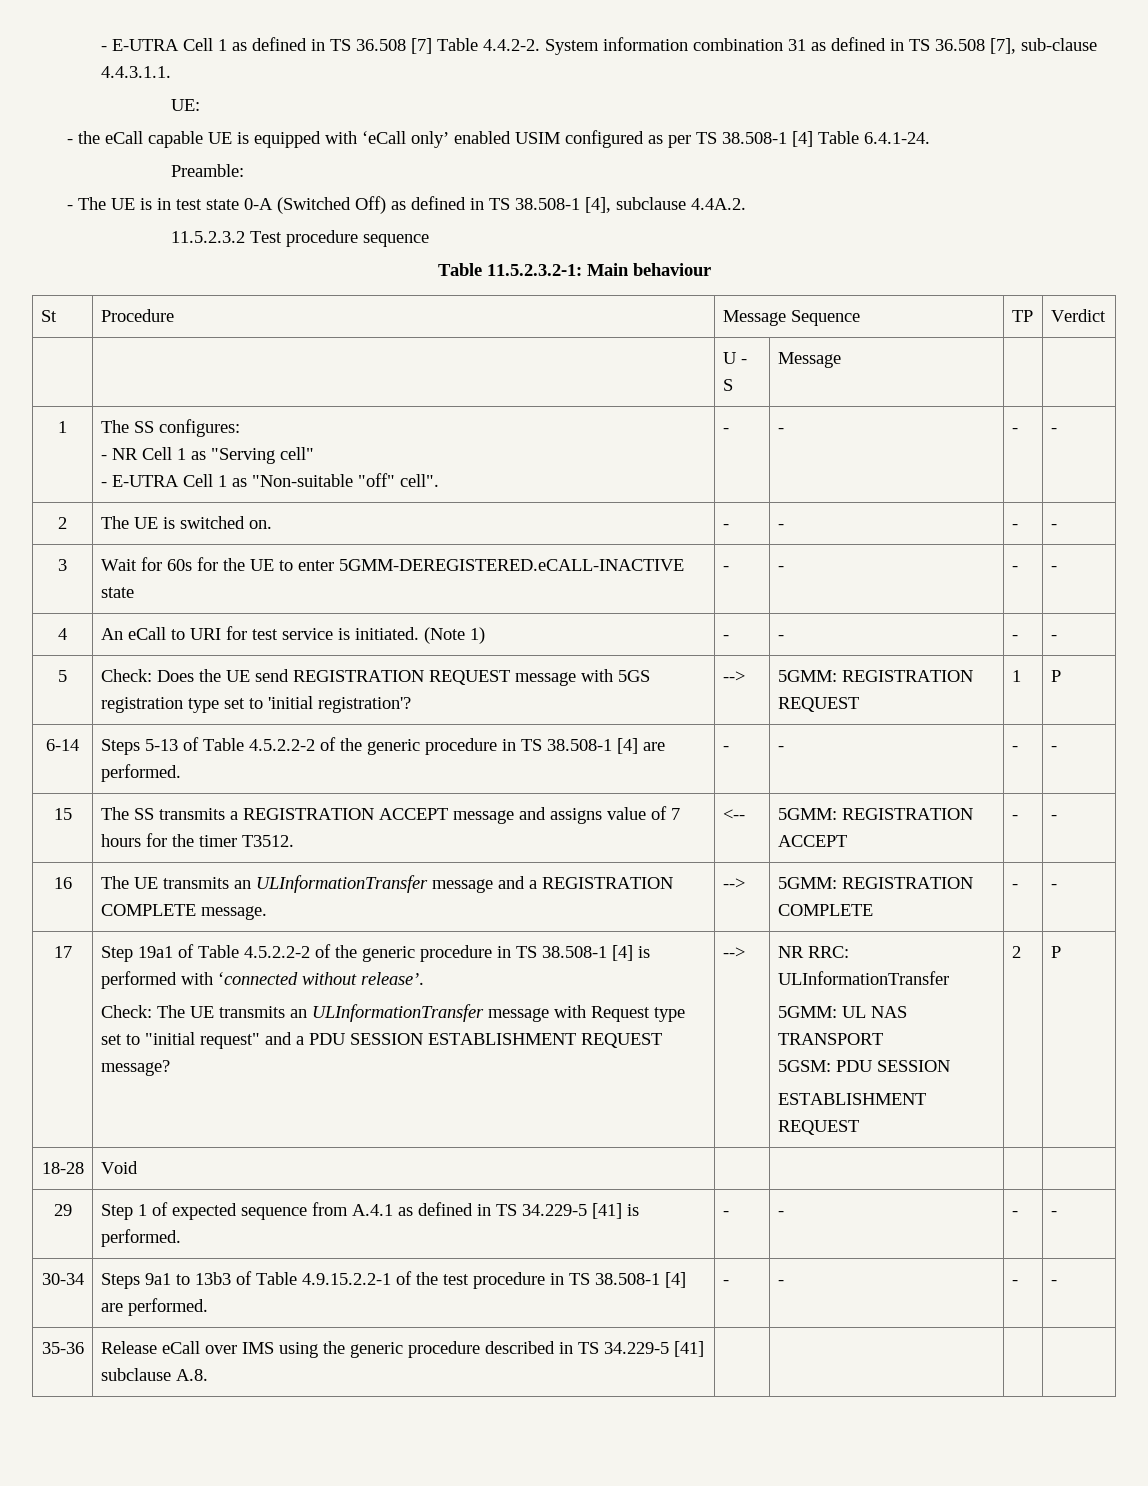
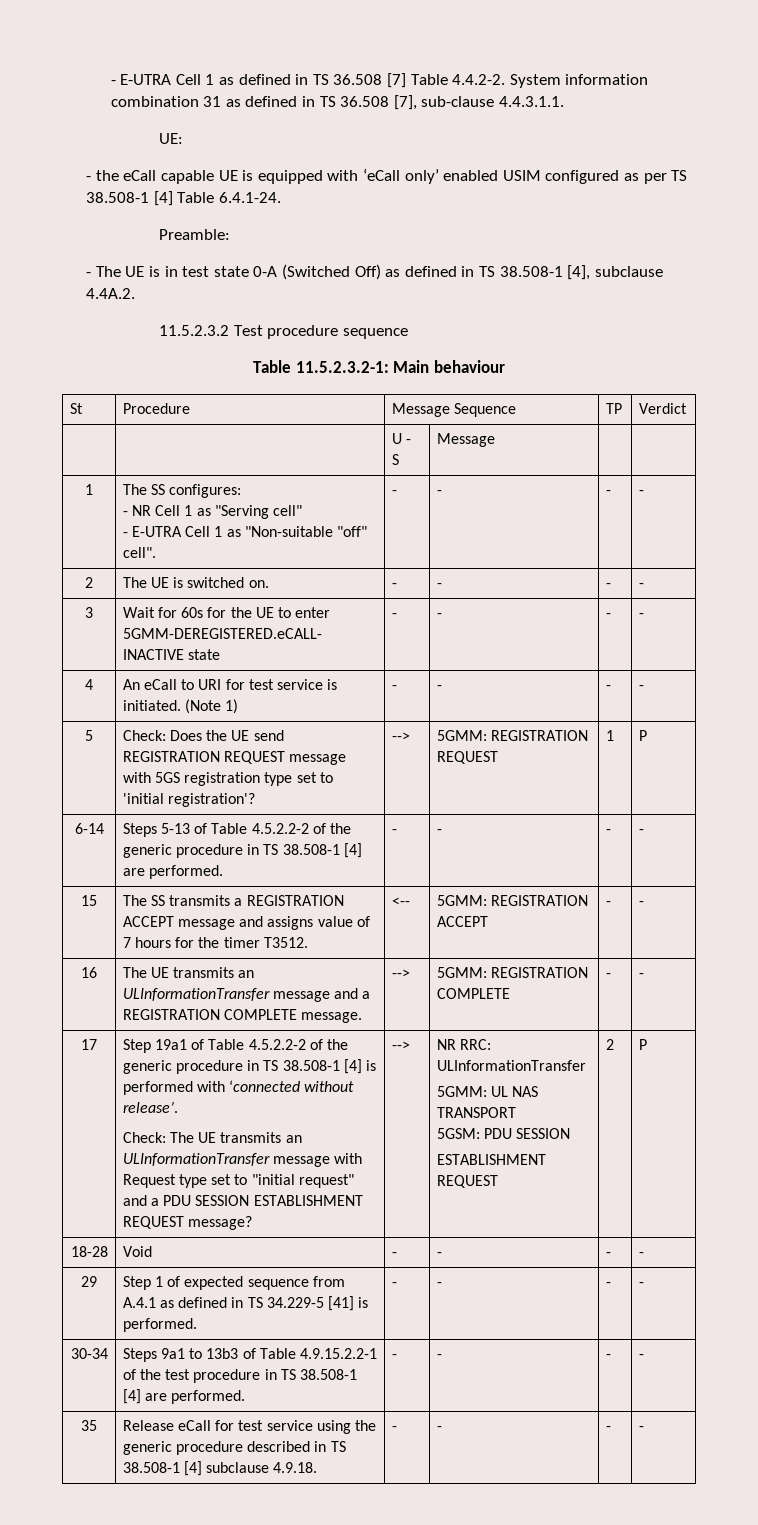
- 18-28 | Void | | | |
+ 18-28 | Void | - | - | - | -
- 35-36 | Release eCall over IMS using the generic procedure described in TS 34.229-5 [41] subclause A.8. | | | |
+ 35 | Release eCall for test service using the generic procedure described in TS 38.508-1 [4] subclause 4.9.18. | - | - | - | -

